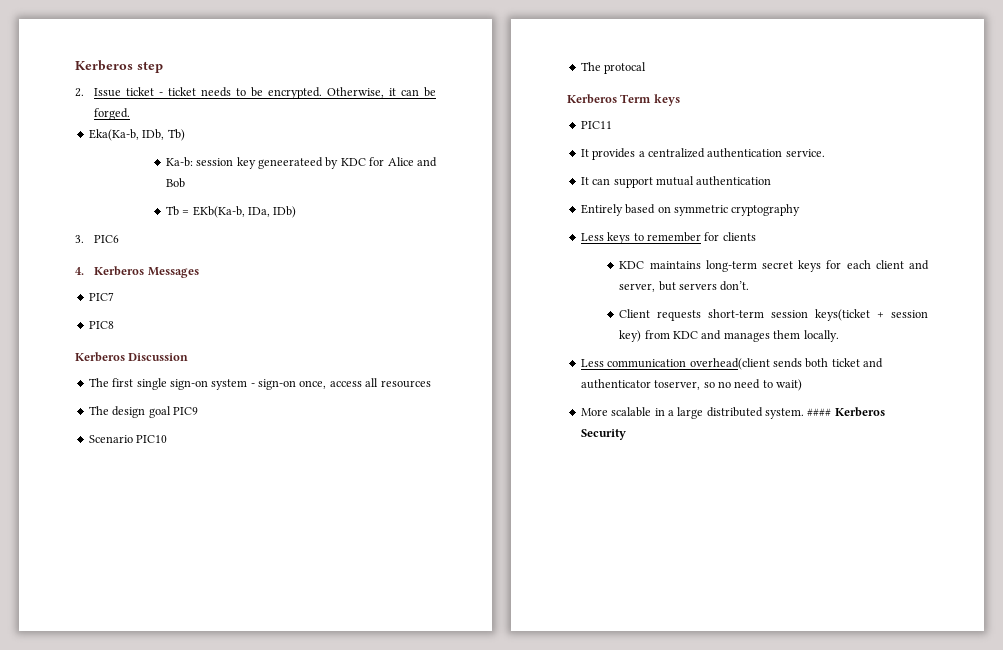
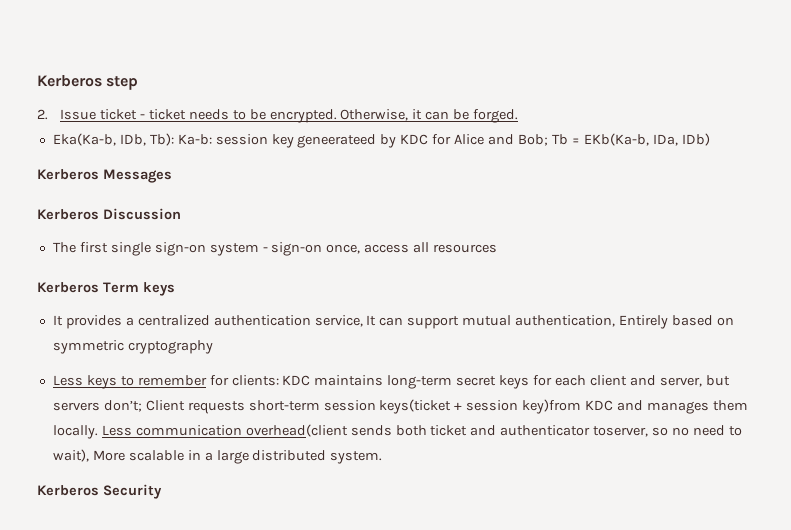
- Eka(Ka-b, IDb, Tb)
- Ka-b: session key geneerateed by KDC for Alice and Bob
- Tb = EKb(Ka-b, IDa, IDb)
+ Eka(Ka-b, IDb, Tb): Ka-b: session key geneerateed by KDC for Alice and Bob; Tb = EKb(Ka-b, IDa, IDb)
- 3. PIC6
- 4. Kerberos Messages
+ Kerberos Messages
- PIC7
- PIC8
- The design goal PIC9
- Scenario PIC10
- The protocal
- PIC11
- It provides a centralized authentication service.
- It can support mutual authentication
- Entirely based on symmetric cryptography
+ It provides a centralized authentication service, It can support mutual authentication, Entirely based on symmetric cryptography
- Less keys to remember for clients
- KDC maintains long-term secret keys for each client and server, but servers don’t.
- Client requests short-term session keys(ticket + session key) from KDC and manages them locally.
- Less communication overhead(client sends both ticket and authenticator toserver, so no need to wait)
- More scalable in a large distributed system. #### Kerberos Security
+ Less keys to remember for clients: KDC maintains long-term secret keys for each client and server, but servers don’t; Client requests short-term session keys(ticket + session key)from KDC and manages them locally. Less communication overhead(client sends both ticket and authenticator toserver, so no need to wait), More scalable in a large distributed system.
+ Kerberos Security

